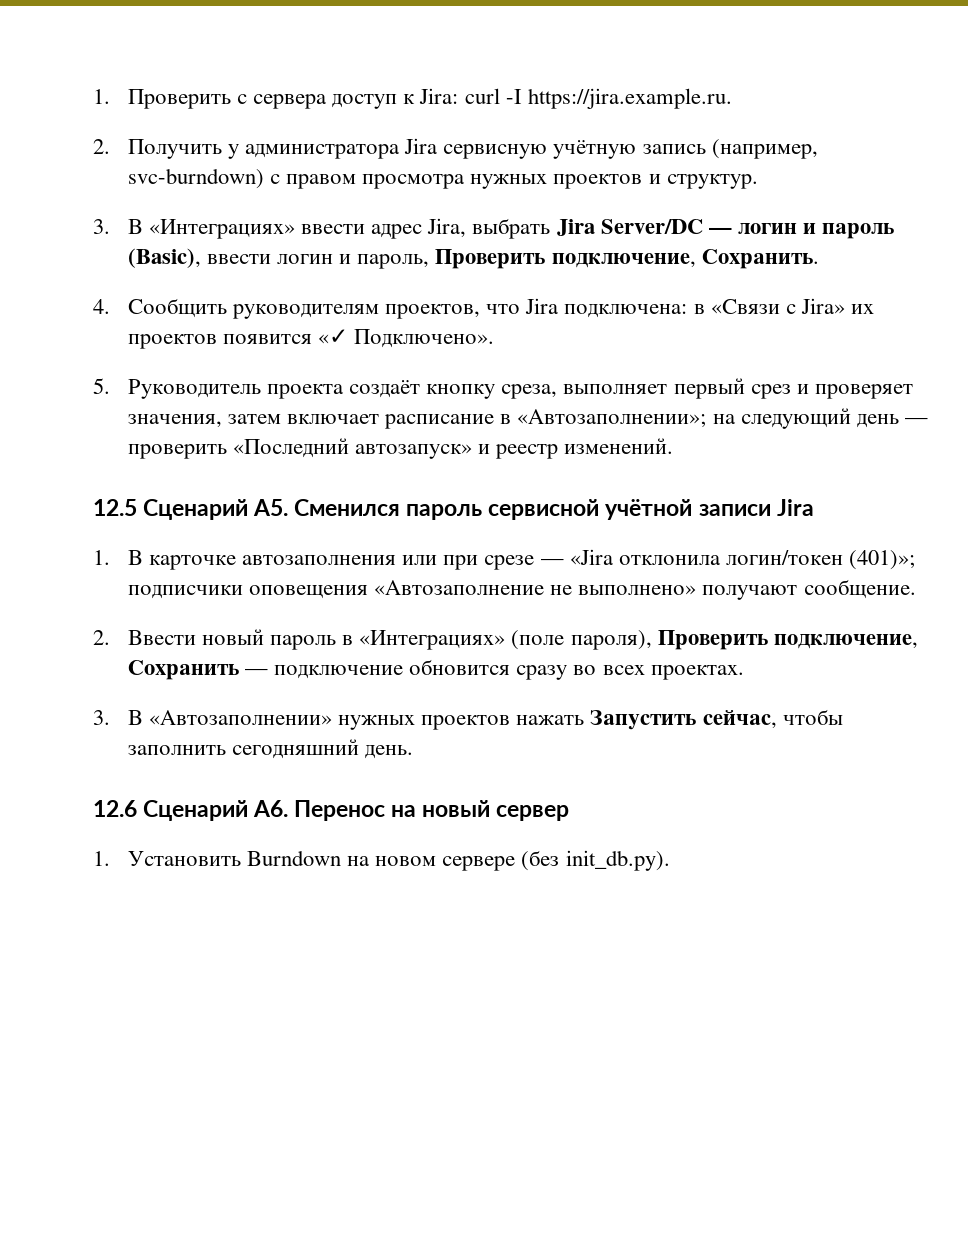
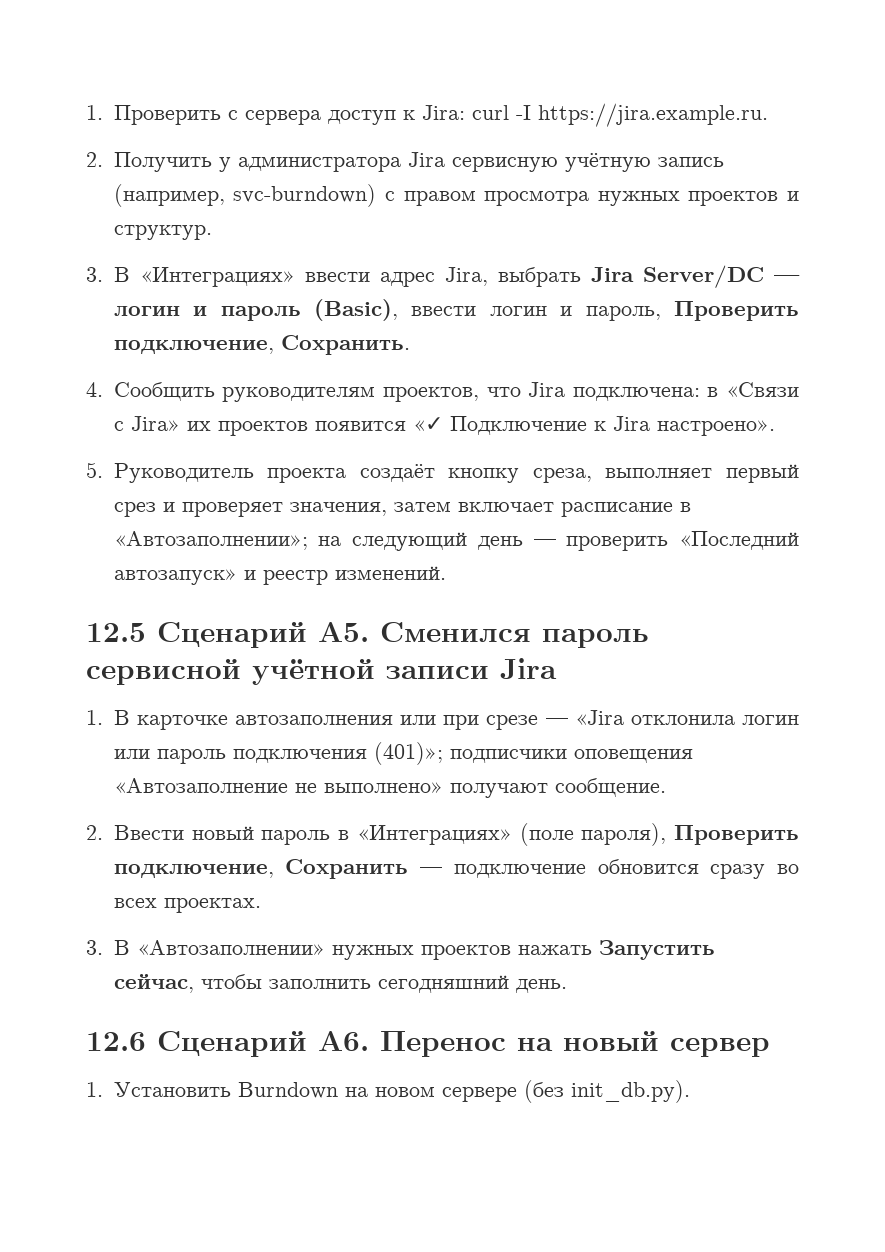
- 4. Сообщить руководителям проектов, что Jira подключена: в «Связи с Jira» их проектов появится «✓ Подключено».
+ 4. Сообщить руководителям проектов, что Jira подключена: в «Связи с Jira» их проектов появится «✓ Подключение к Jira настроено».
- 1. В карточке автозаполнения или при срезе — «Jira отклонила логин/токен (401)»; подписчики оповещения «Автозаполнение не выполнено» получают сообщение.
+ 1. В карточке автозаполнения или при срезе — «Jira отклонила логин или пароль подключения (401)»; подписчики оповещения «Автозаполнение не выполнено» получают сообщение.

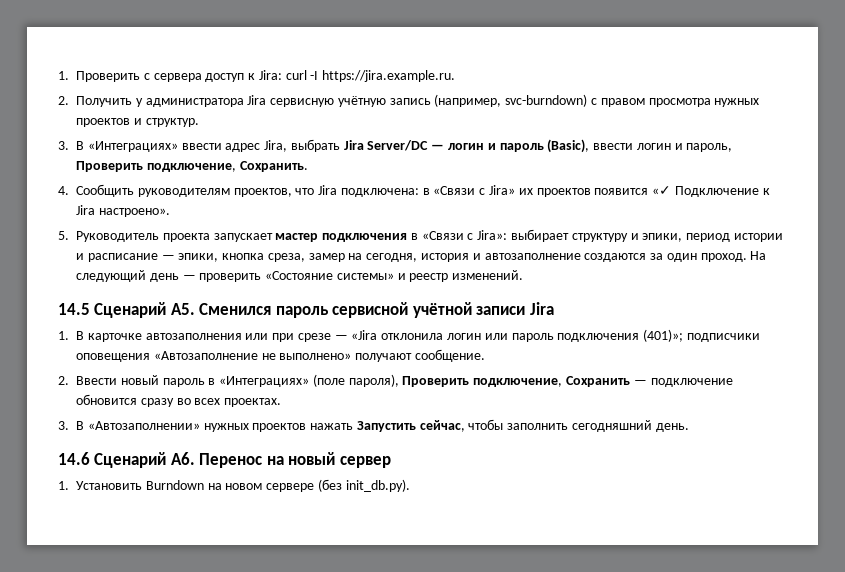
- 5. Руководитель проекта создаёт кнопку среза, выполняет первый срез и проверяет значения, затем включает расписание в «Автозаполнении»; на следующий день — проверить «Последний автозапуск» и реестр изменений.
+ 5. Руководитель проекта запускает мастер подключения в «Связи с Jira»: выбирает структуру и эпики, период истории и расписание — эпики, кнопка среза, замер на сегодня, история и автозаполнение создаются за один проход. На следующий день — проверить «Состояние системы» и реестр изменений.
- 12.5 Сценарий А5. Сменился пароль сервисной учётной записи Jira
+ 14.5 Сценарий А5. Сменился пароль сервисной учётной записи Jira
- 12.6 Сценарий А6. Перенос на новый сервер
+ 14.6 Сценарий А6. Перенос на новый сервер

